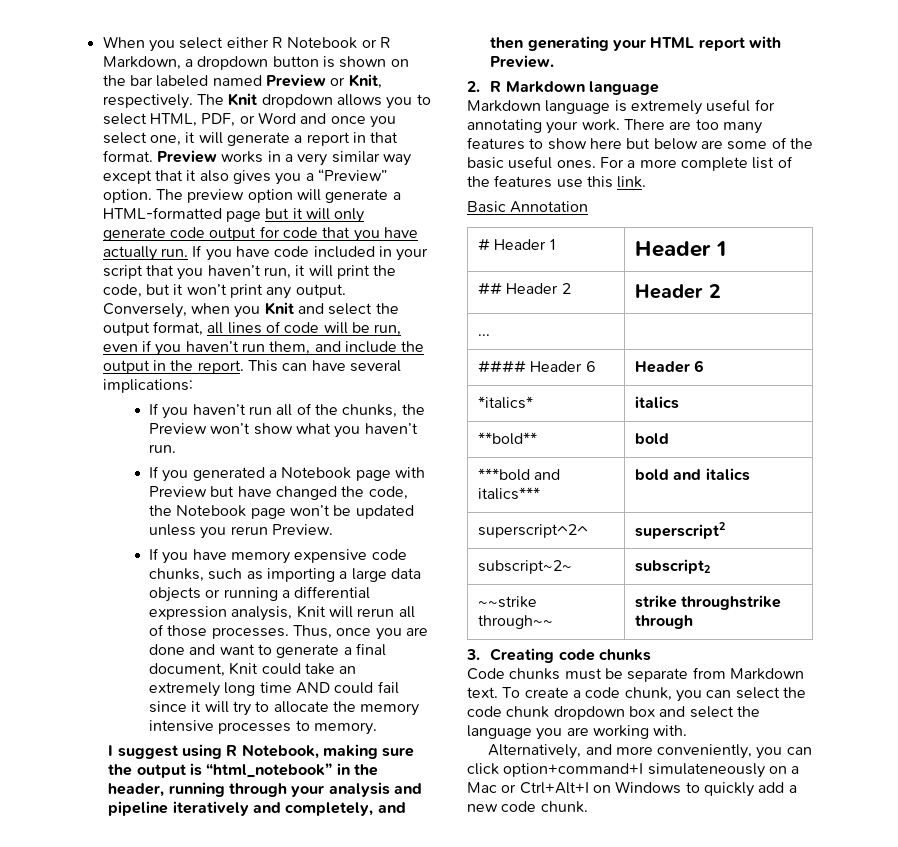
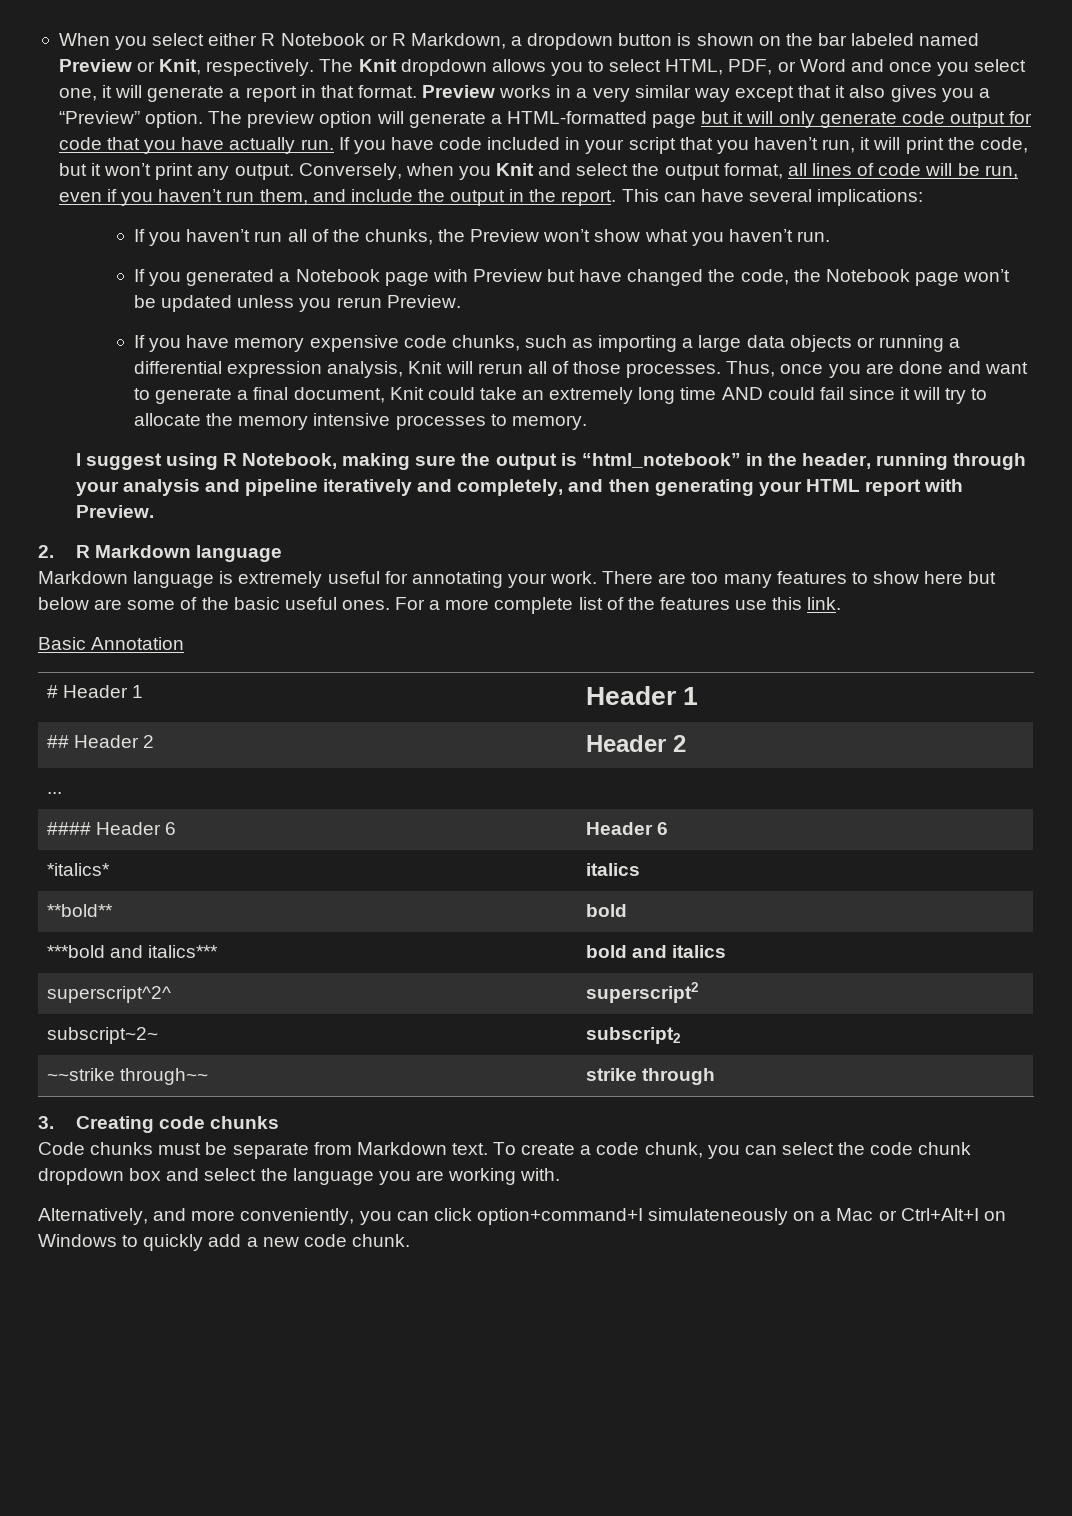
- ~~strike through~~ | strike throughstrike through
+ ~~strike through~~ | strike through

